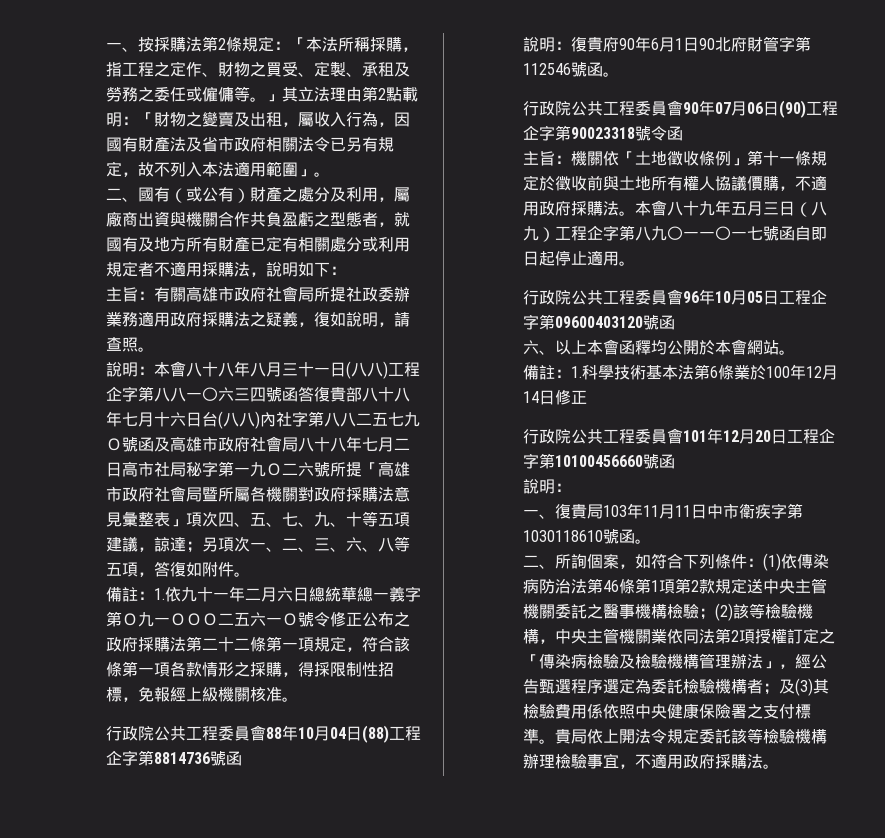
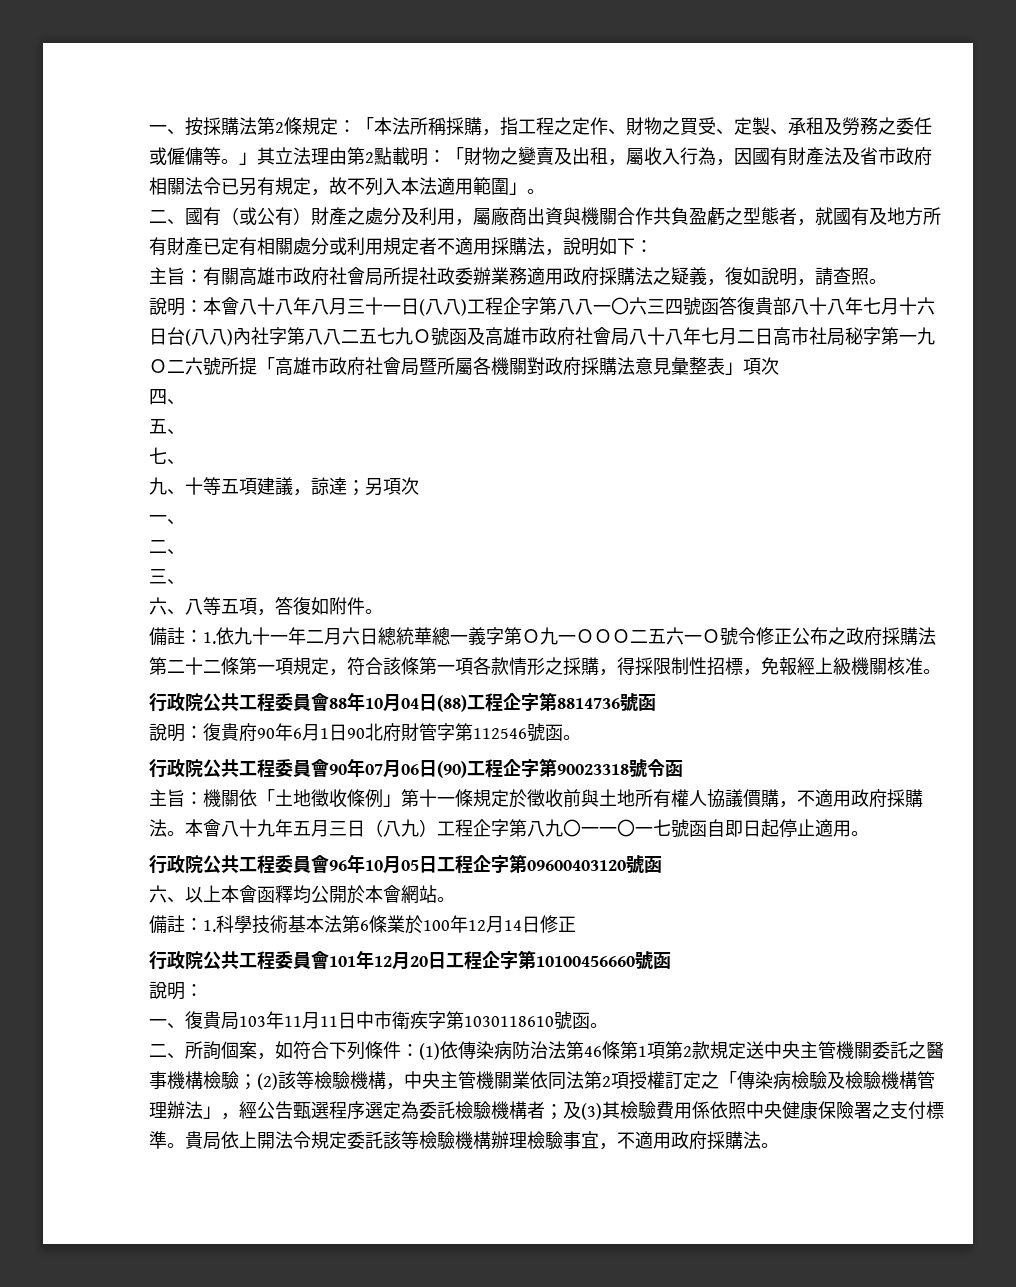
- 本會八十八年八月三十一日(八八)工程企字第八八一〇六三四號函答復貴部八十八年七月十六日台(八八)內社字第八八二五七九Ｏ號函及高雄市政府社會局八十八年七月二日高市社局秘字第一九Ｏ二六號所提「高雄市政府社會局暨所屬各機關對政府採購法意見彙整表」項次四、五、七、九、十等五項建議，諒達；
+ 本會八十八年八月三十一日(八八)工程企字第八八一〇六三四號函答復貴部八十八年七月十六日台(八八)內社字第八八二五七九Ｏ號函及高雄市政府社會局八十八年七月二日高市社局秘字第一九Ｏ二六號所提「高雄市政府社會局暨所屬各機關對政府採購法意見彙整表」項次
+ 四、
+ 五、
+ 七、
+ 九、十等五項建議，諒達；
- 另項次一、二、三、六、八等五項，答復如附件。
+ 另項次
+ 一、
+ 二、
+ 三、
+ 六、八等五項，答復如附件。

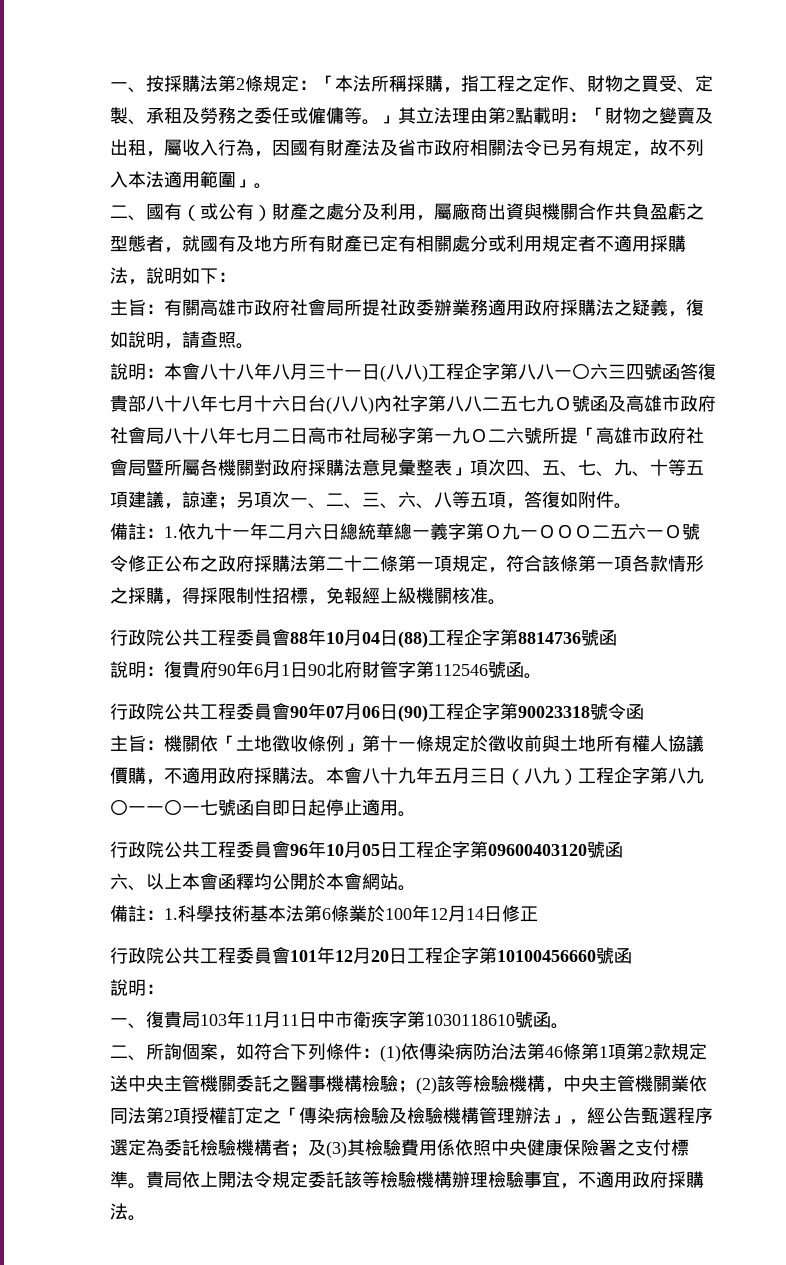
- 本會八十八年八月三十一日(八八)工程企字第八八一〇六三四號函答復貴部八十八年七月十六日台(八八)內社字第八八二五七九Ｏ號函及高雄市政府社會局八十八年七月二日高市社局秘字第一九Ｏ二六號所提「高雄市政府社會局暨所屬各機關對政府採購法意見彙整表」項次
- 四、
- 五、
- 七、
- 九、十等五項建議，諒達；
+ 本會八十八年八月三十一日(八八)工程企字第八八一〇六三四號函答復貴部八十八年七月十六日台(八八)內社字第八八二五七九Ｏ號函及高雄市政府社會局八十八年七月二日高市社局秘字第一九Ｏ二六號所提「高雄市政府社會局暨所屬各機關對政府採購法意見彙整表」項次四、五、七、九、十等五項建議，諒達；
- 另項次
- 一、
- 二、
- 三、
- 六、八等五項，答復如附件。
+ 另項次一、二、三、六、八等五項，答復如附件。

